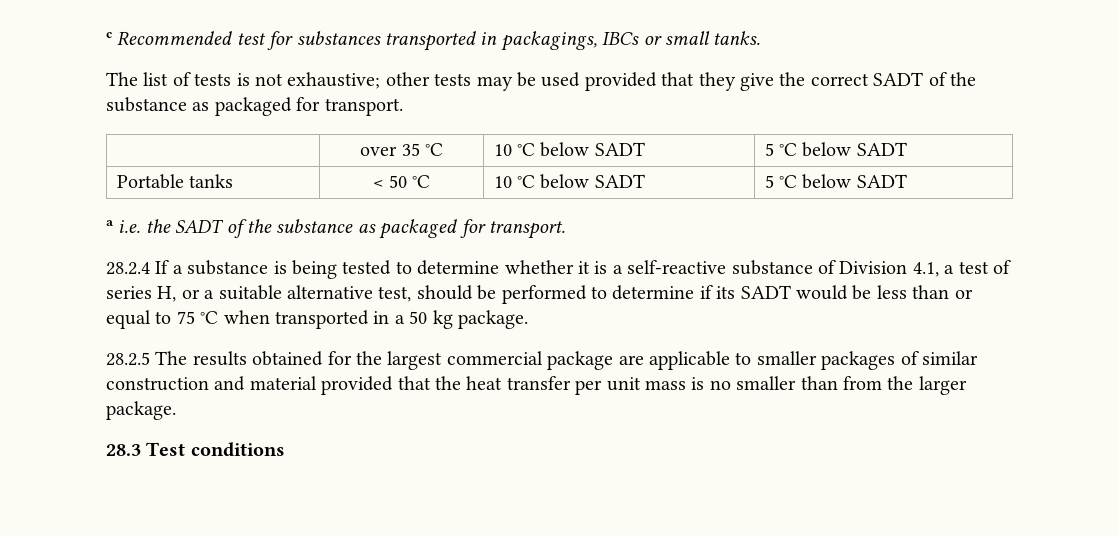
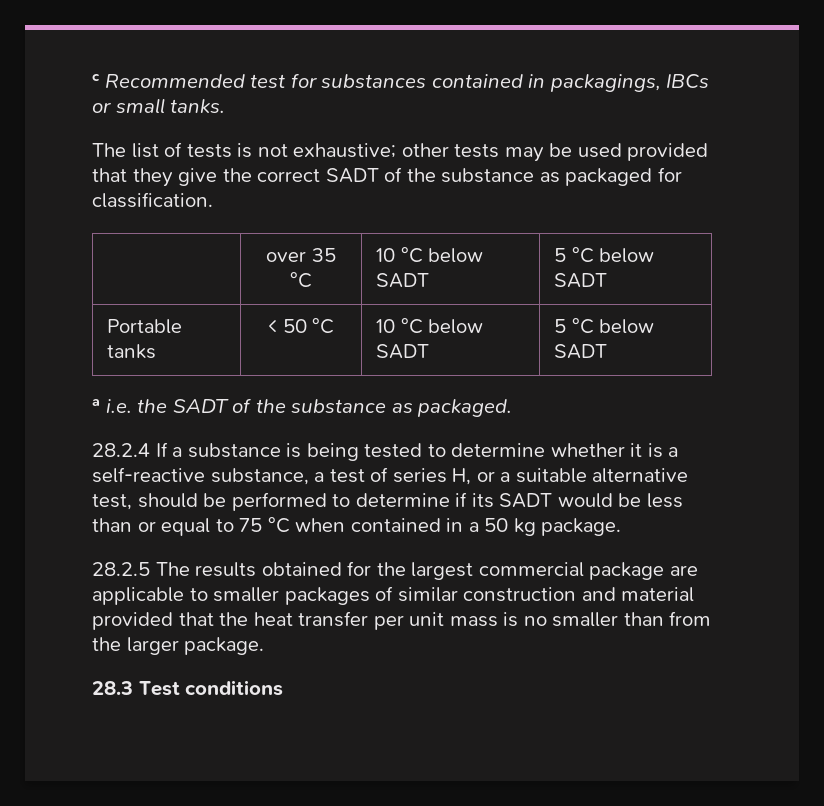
- c Recommended test for substances transported in packagings, IBCs or small tanks.
+ c Recommended test for substances contained in packagings, IBCs or small tanks.
- The list of tests is not exhaustive; other tests may be used provided that they give the correct SADT of the substance as packaged for transport.
+ The list of tests is not exhaustive; other tests may be used provided that they give the correct SADT of the substance as packaged for classification.
- a i.e. the SADT of the substance as packaged for transport.
+ a i.e. the SADT of the substance as packaged.
- 28.2.4 If a substance is being tested to determine whether it is a self-reactive substance of Division 4.1, a test of series H, or a suitable alternative test, should be performed to determine if its SADT would be less than or equal to 75 °C when transported in a 50 kg package.
+ 28.2.4 If a substance is being tested to determine whether it is a self-reactive substance, a test of series H, or a suitable alternative test, should be performed to determine if its SADT would be less than or equal to 75 °C when contained in a 50 kg package.

